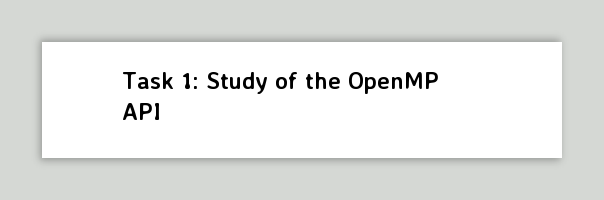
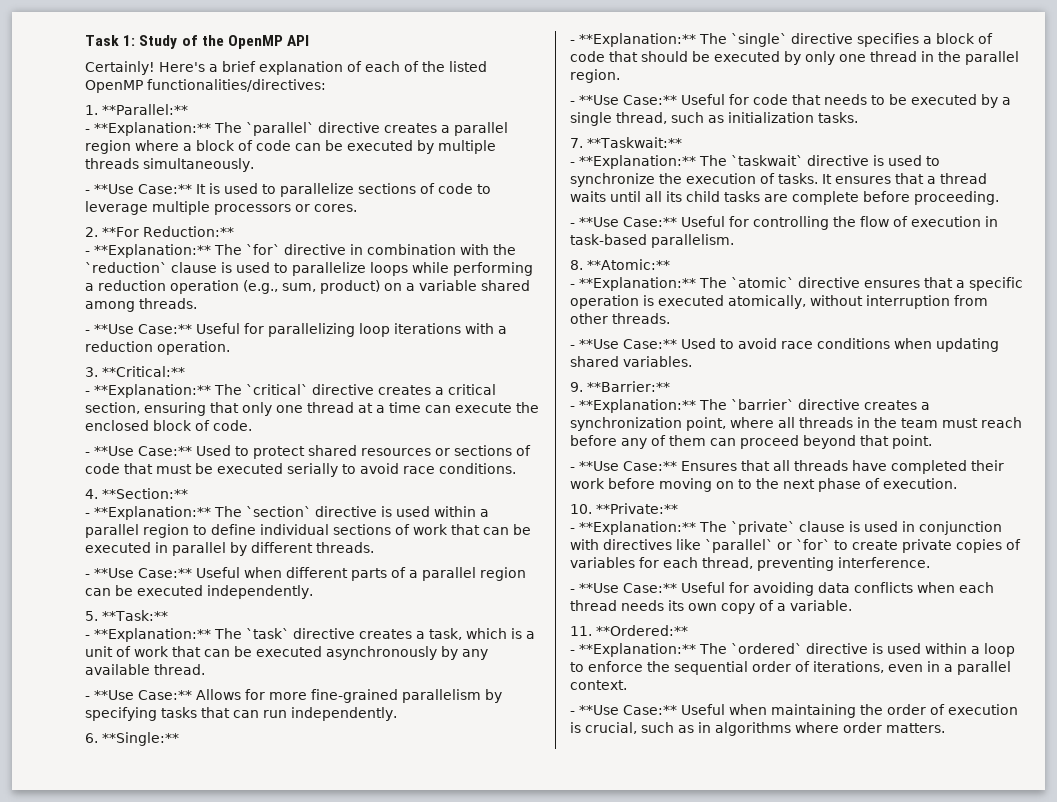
+ Certainly! Here's a brief explanation of each of the listed OpenMP functionalities/directives:
+ 1. **Parallel:**
+ - **Explanation:** The `parallel` directive creates a parallel region where a block of code can be executed by multiple threads simultaneously.
+ - **Use Case:** It is used to parallelize sections of code to leverage multiple processors or cores.
+ 2. **For Reduction:**
+ - **Explanation:** The `for` directive in combination with the `reduction` clause is used to parallelize loops while performing a reduction operation (e.g., sum, product) on a variable shared among threads.
+ - **Use Case:** Useful for parallelizing loop iterations with a reduction operation.
+ 3. **Critical:**
+ - **Explanation:** The `critical` directive creates a critical section, ensuring that only one thread at a time can execute the enclosed block of code.
+ - **Use Case:** Used to protect shared resources or sections of code that must be executed serially to avoid race conditions.
+ 4. **Section:**
+ - **Explanation:** The `section` directive is used within a parallel region to define individual sections of work that can be executed in parallel by different threads.
+ - **Use Case:** Useful when different parts of a parallel region can be executed independently.
+ 5. **Task:**
+ - **Explanation:** The `task` directive creates a task, which is a unit of work that can be executed asynchronously by any available thread.
+ - **Use Case:** Allows for more fine-grained parallelism by specifying tasks that can run independently.
+ 6. **Single:**
+ - **Explanation:** The `single` directive specifies a block of code that should be executed by only one thread in the parallel region.
+ - **Use Case:** Useful for code that needs to be executed by a single thread, such as initialization tasks.
+ 7. **Taskwait:**
+ - **Explanation:** The `taskwait` directive is used to synchronize the execution of tasks. It ensures that a thread waits until all its child tasks are complete before proceeding.
+ - **Use Case:** Useful for controlling the flow of execution in task-based parallelism.
+ 8. **Atomic:**
+ - **Explanation:** The `atomic` directive ensures that a specific operation is executed atomically, without interruption from other threads.
+ - **Use Case:** Used to avoid race conditions when updating shared variables.
+ 9. **Barrier:**
+ - **Explanation:** The `barrier` directive creates a synchronization point, where all threads in the team must reach before any of them can proceed beyond that point.
+ - **Use Case:** Ensures that all threads have completed their work before moving on to the next phase of execution.
+ 10. **Private:**
+ - **Explanation:** The `private` clause is used in conjunction with directives like `parallel` or `for` to create private copies of variables for each thread, preventing interference.
+ - **Use Case:** Useful for avoiding data conflicts when each thread needs its own copy of a variable.
+ 11. **Ordered:**
+ - **Explanation:** The `ordered` directive is used within a loop to enforce the sequential order of iterations, even in a parallel context.
+ - **Use Case:** Useful when maintaining the order of execution is crucial, such as in algorithms where order matters.

